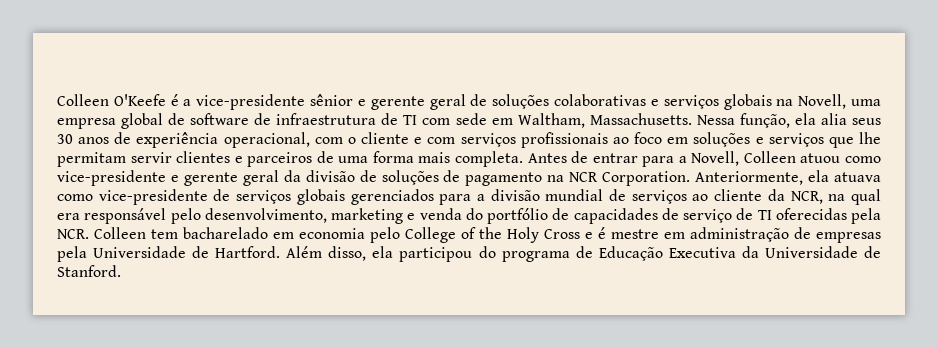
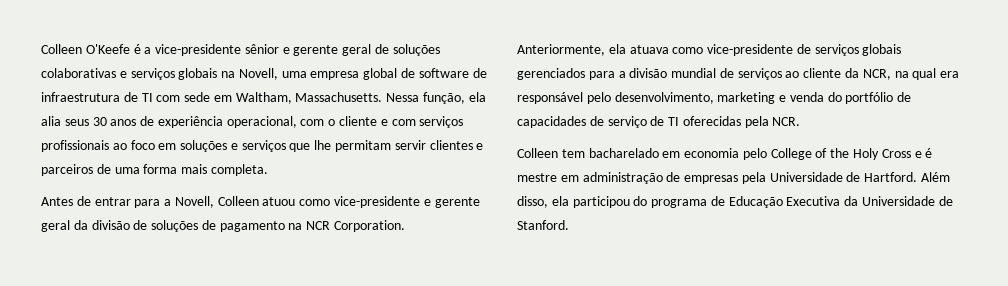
- Nessa função, ela alia seus 30 anos de experiência operacional, com o cliente e com serviços profissionais ao foco em soluções e serviços que lhe permitam servir clientes e parceiros de uma forma mais completa. Antes de entrar para a Novell, Colleen atuou como vice-presidente e gerente geral da divisão de soluções de pagamento na NCR Corporation.
+ Nessa função, ela alia seus 30 anos de experiência operacional, com o cliente e com serviços profissionais ao foco em soluções e serviços que lhe permitam servir clientes e parceiros de uma forma mais completa.
+ Antes de entrar para a Novell, Colleen atuou como vice-presidente e gerente geral da divisão de soluções de pagamento na NCR Corporation.
- Anteriormente, ela atuava como vice-presidente de serviços globais gerenciados para a divisão mundial de serviços ao cliente da NCR, na qual era responsável pelo desenvolvimento, marketing e venda do portfólio de capacidades de serviço de TI oferecidas pela NCR. Colleen tem bacharelado em economia pelo College of the Holy Cross e é mestre em administração de empresas pela Universidade de Hartford.
+ Anteriormente, ela atuava como vice-presidente de serviços globais gerenciados para a divisão mundial de serviços ao cliente da NCR, na qual era responsável pelo desenvolvimento, marketing e venda do portfólio de capacidades de serviço de TI oferecidas pela NCR.
+ Colleen tem bacharelado em economia pelo College of the Holy Cross e é mestre em administração de empresas pela Universidade de Hartford.

